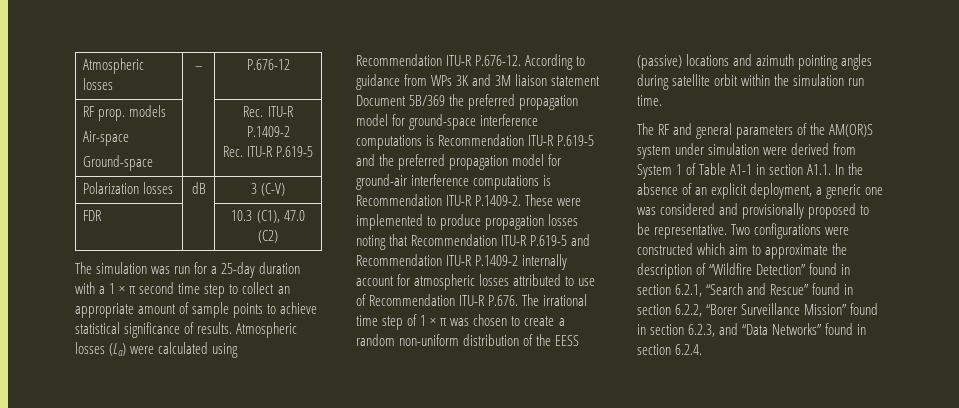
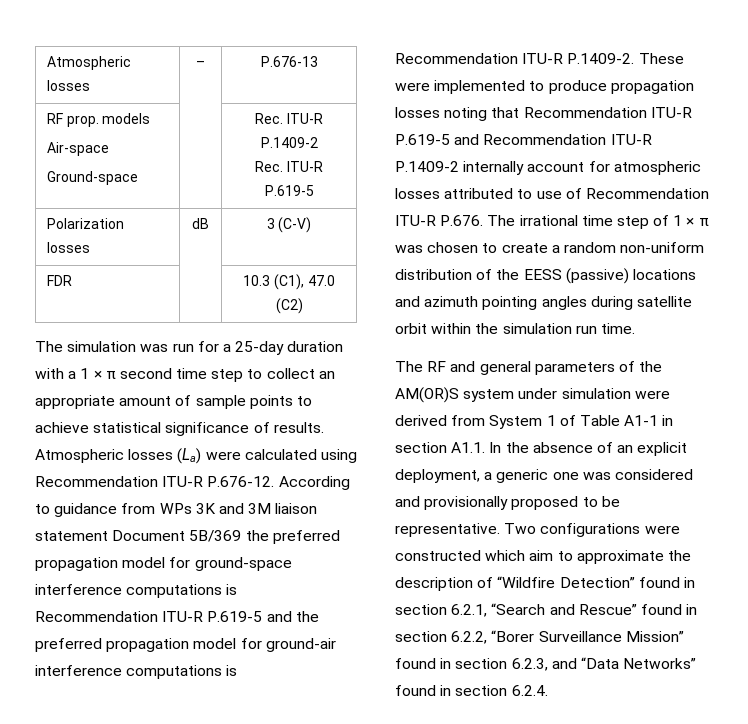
- Atmospheric losses | – | P.676-12
+ Atmospheric losses | – | P.676-13

